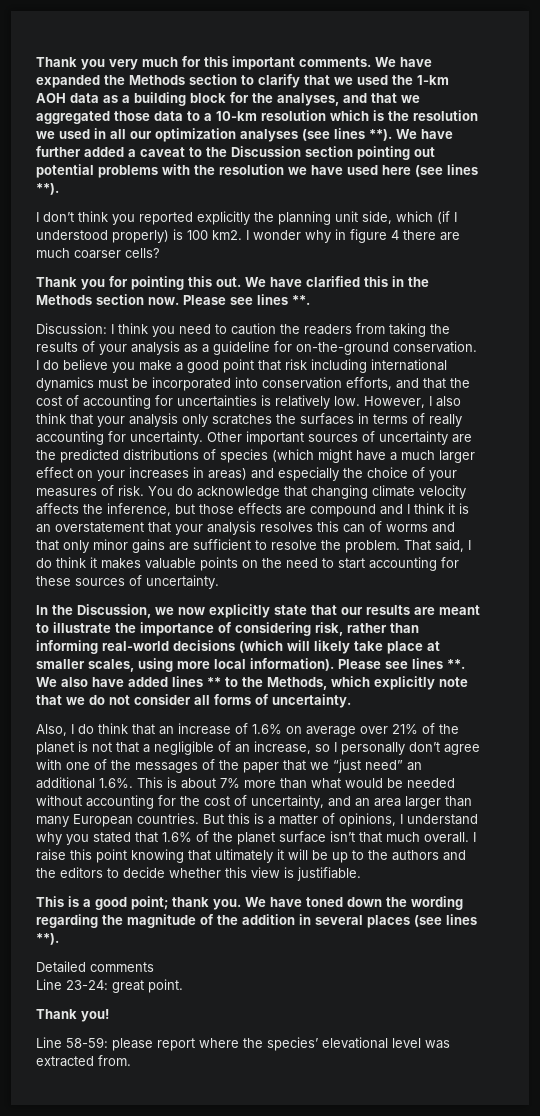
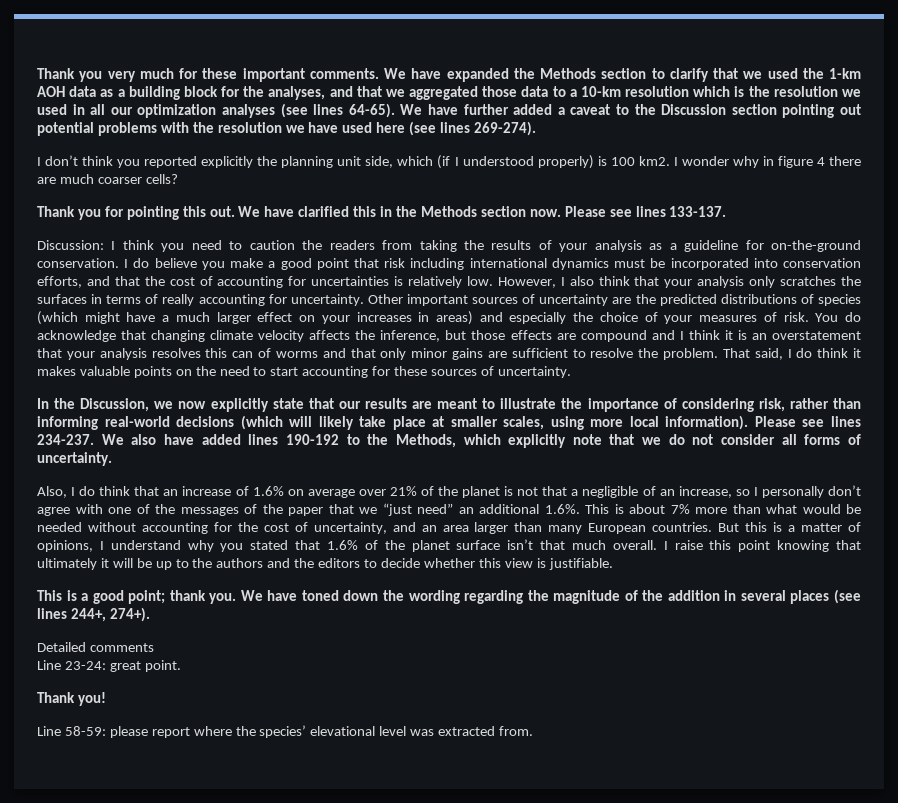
- Thank you very much for this important comments.
+ Thank you very much for these important comments.
- We have expanded the Methods section to clarify that we used the 1-km AOH data as a building block for the analyses, and that we aggregated those data to a 10-km resolution which is the resolution we used in all our optimization analyses (see lines **).
+ We have expanded the Methods section to clarify that we used the 1-km AOH data as a building block for the analyses, and that we aggregated those data to a 10-km resolution which is the resolution we used in all our optimization analyses (see lines 64-65).
- We have further added a caveat to the Discussion section pointing out potential problems with the resolution we have used here (see lines **).
+ We have further added a caveat to the Discussion section pointing out potential problems with the resolution we have used here (see lines 269-274).
- We have clarified this in the Methods section now. Please see lines **.
+ We have clarified this in the Methods section now. Please see lines 133-137.
- In the Discussion, we now explicitly state that our results are meant to illustrate the importance of considering risk, rather than informing real-world decisions (which will likely take place at smaller scales, using more local information). Please see lines **.
+ In the Discussion, we now explicitly state that our results are meant to illustrate the importance of considering risk, rather than informing real-world decisions (which will likely take place at smaller scales, using more local information). Please see lines 234-237.
- We also have added lines ** to the Methods, which explicitly note that we do not consider all forms of uncertainty.
+ We also have added lines 190-192 to the Methods, which explicitly note that we do not consider all forms of uncertainty.
- We have toned down the wording regarding the magnitude of the addition in several places (see lines **).
+ We have toned down the wording regarding the magnitude of the addition in several places (see lines 244+, 274+).

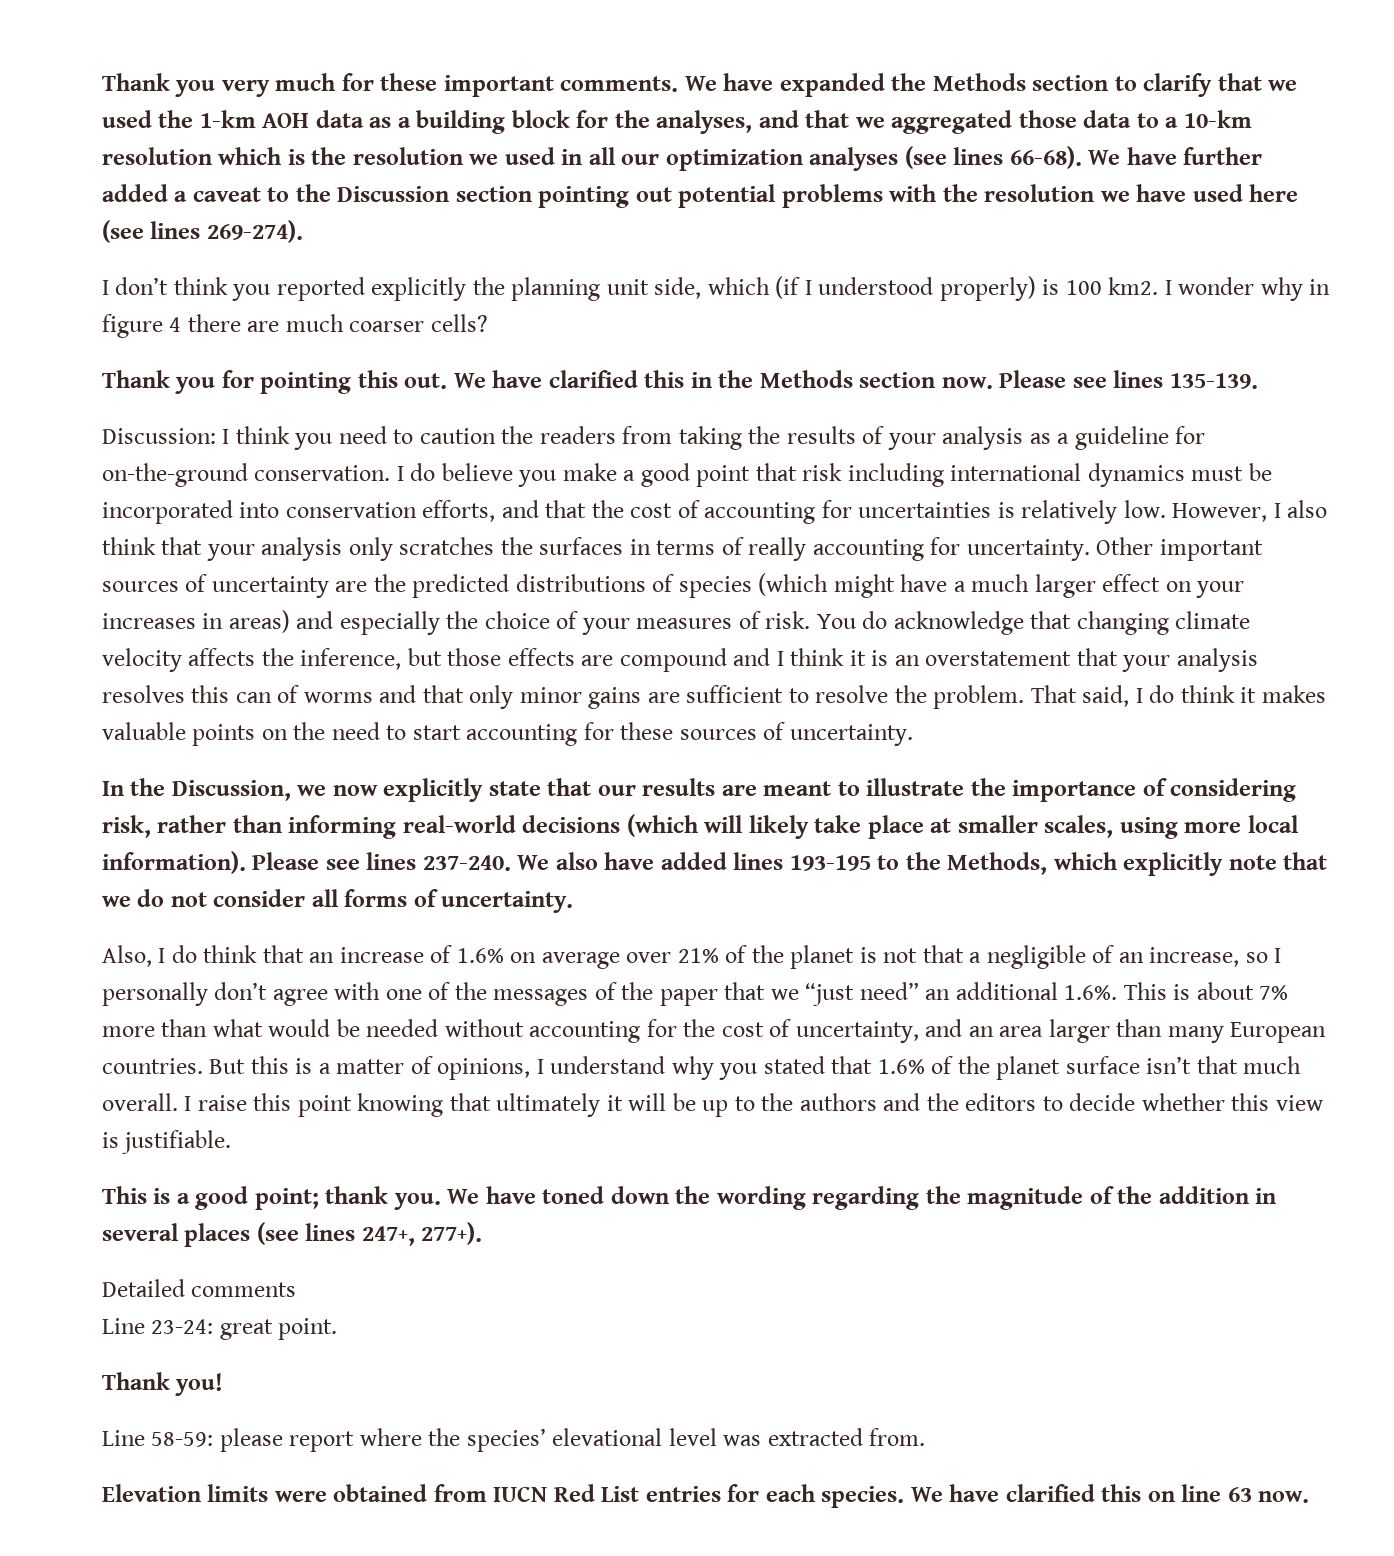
- We have expanded the Methods section to clarify that we used the 1-km AOH data as a building block for the analyses, and that we aggregated those data to a 10-km resolution which is the resolution we used in all our optimization analyses (see lines 64-65).
+ We have expanded the Methods section to clarify that we used the 1-km AOH data as a building block for the analyses, and that we aggregated those data to a 10-km resolution which is the resolution we used in all our optimization analyses (see lines 66-68).
- Please see lines 133-137.
+ Please see lines 135-139.
- Please see lines 234-237.
+ Please see lines 237-240.
- We also have added lines 190-192 to the Methods, which explicitly note that we do not consider all forms of uncertainty.
+ We also have added lines 193-195 to the Methods, which explicitly note that we do not consider all forms of uncertainty.
- We have toned down the wording regarding the magnitude of the addition in several places (see lines 244+, 274+).
+ We have toned down the wording regarding the magnitude of the addition in several places (see lines 247+, 277+).
+ Elevation limits were obtained from IUCN Red List entries for each species. We have clarified this on line 63 now.

